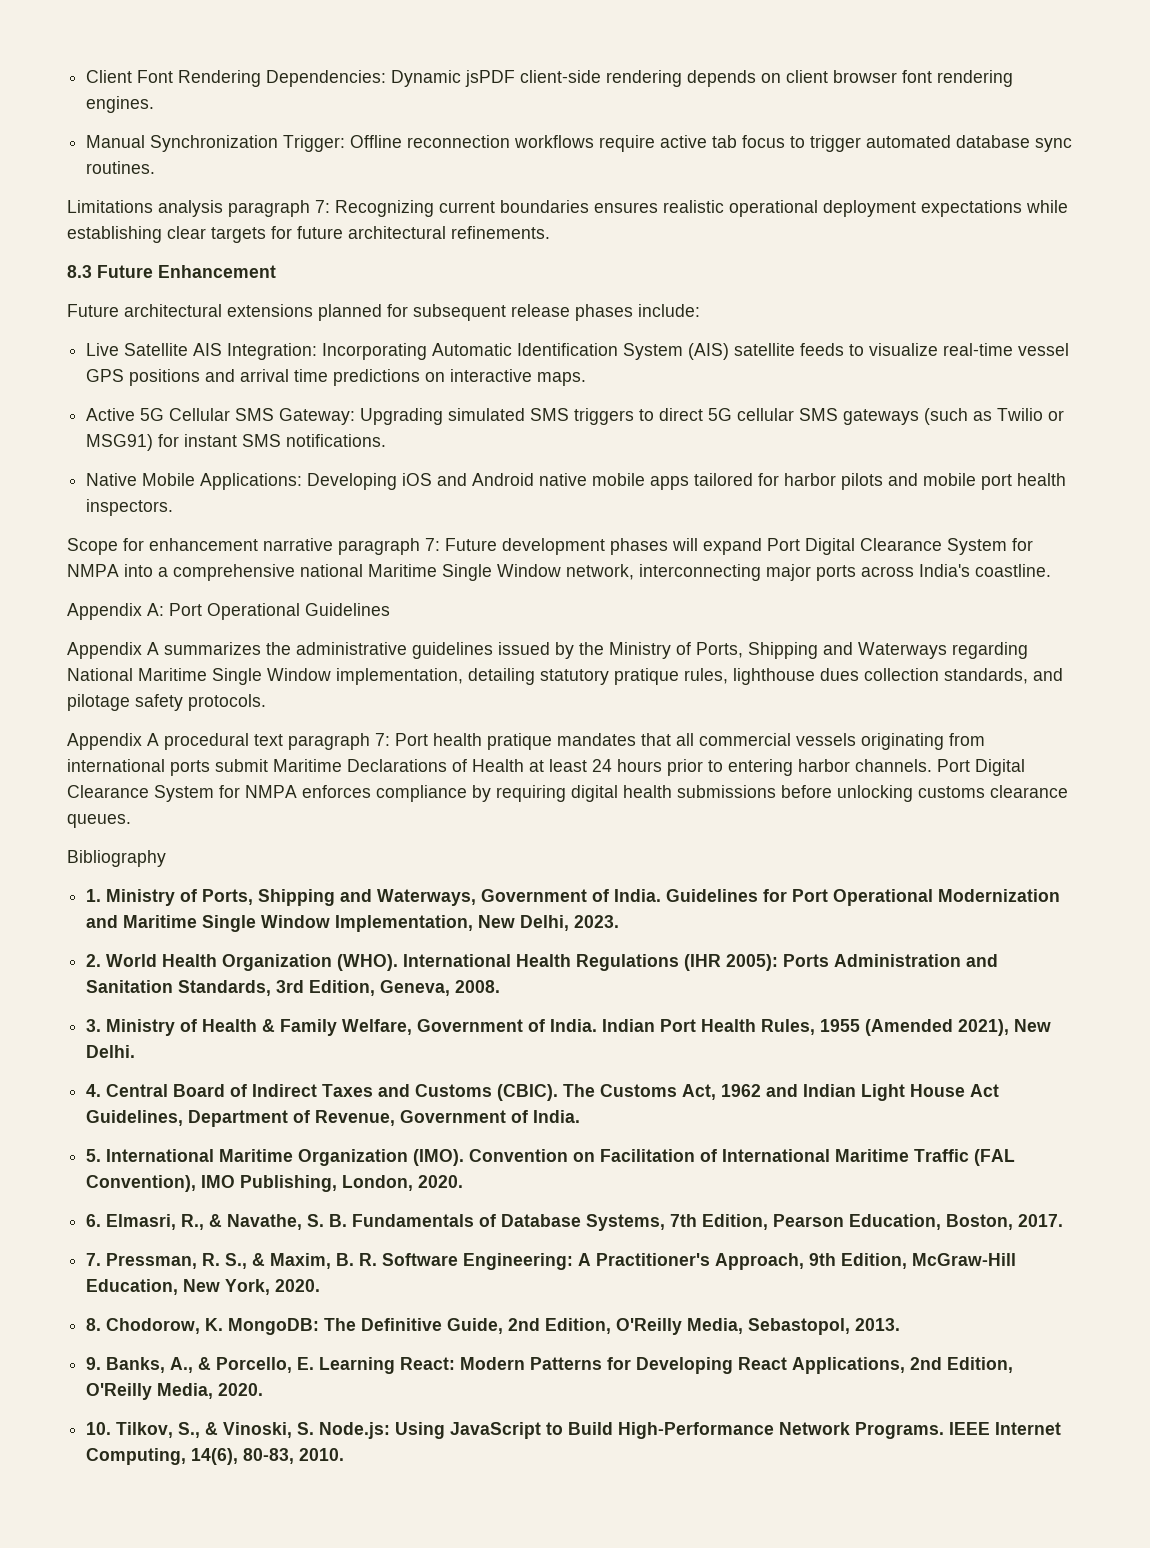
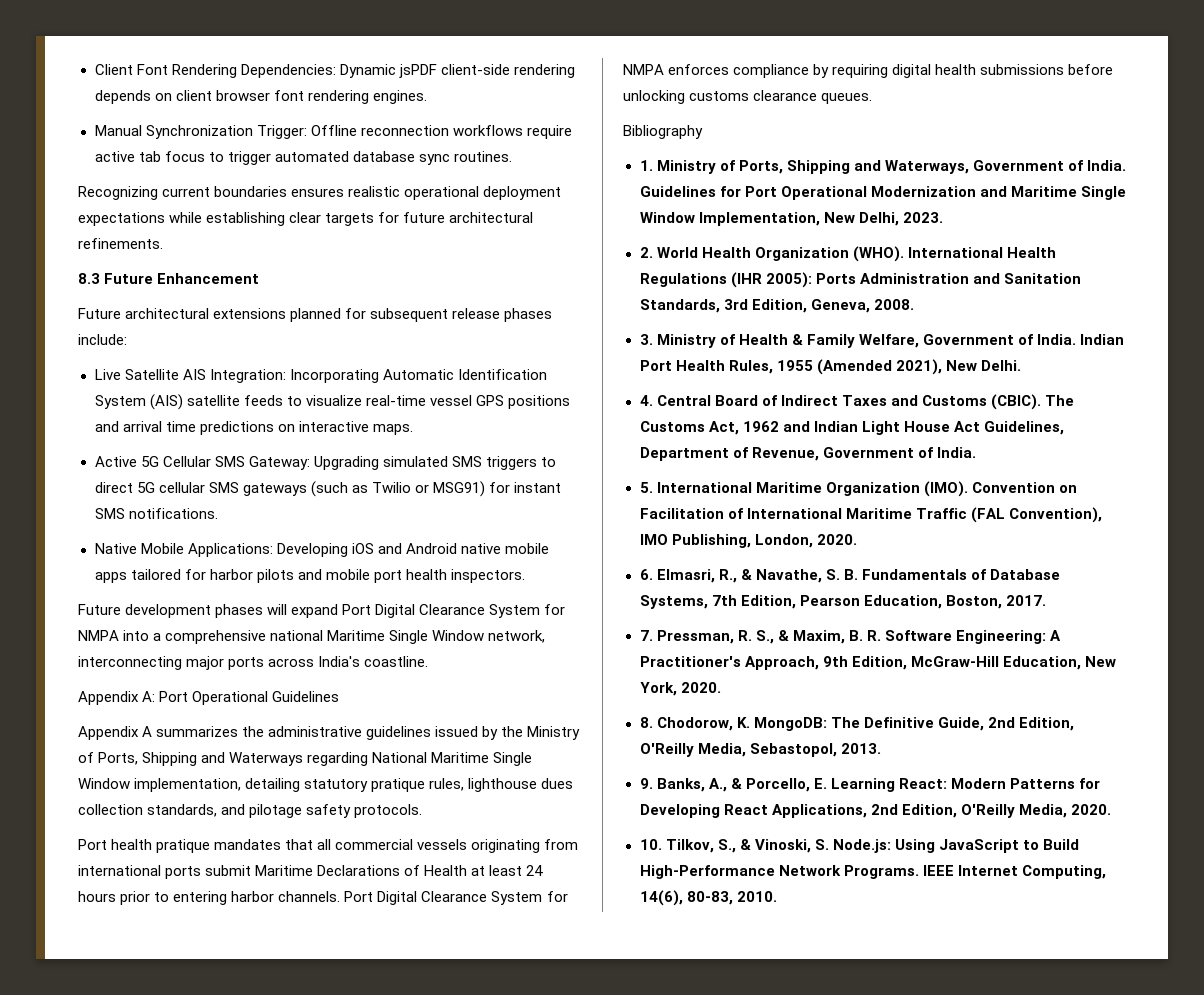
- Limitations analysis paragraph 7: Recognizing current boundaries ensures realistic operational deployment expectations while establishing clear targets for future architectural refinements.
+ Recognizing current boundaries ensures realistic operational deployment expectations while establishing clear targets for future architectural refinements.
- Scope for enhancement narrative paragraph 7: Future development phases will expand Port Digital Clearance System for NMPA into a comprehensive national Maritime Single Window network, interconnecting major ports across India's coastline.
+ Future development phases will expand Port Digital Clearance System for NMPA into a comprehensive national Maritime Single Window network, interconnecting major ports across India's coastline.
- Appendix A procedural text paragraph 7: Port health pratique mandates that all commercial vessels originating from international ports submit Maritime Declarations of Health at least 24 hours prior to entering harbor channels.
+ Port health pratique mandates that all commercial vessels originating from international ports submit Maritime Declarations of Health at least 24 hours prior to entering harbor channels.

